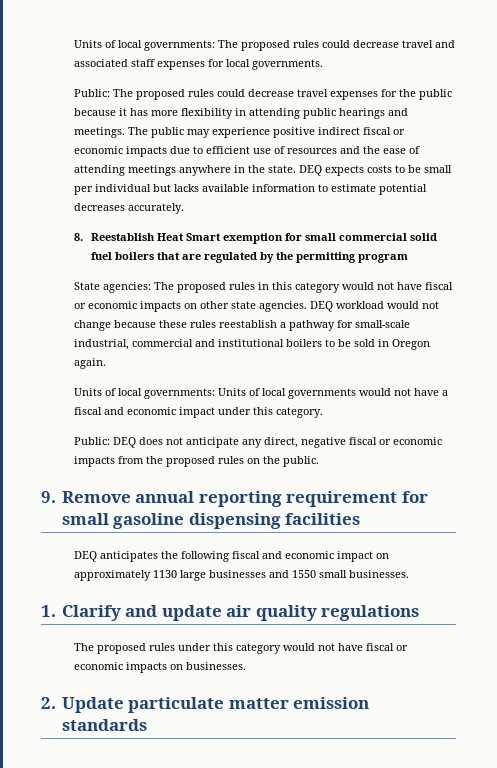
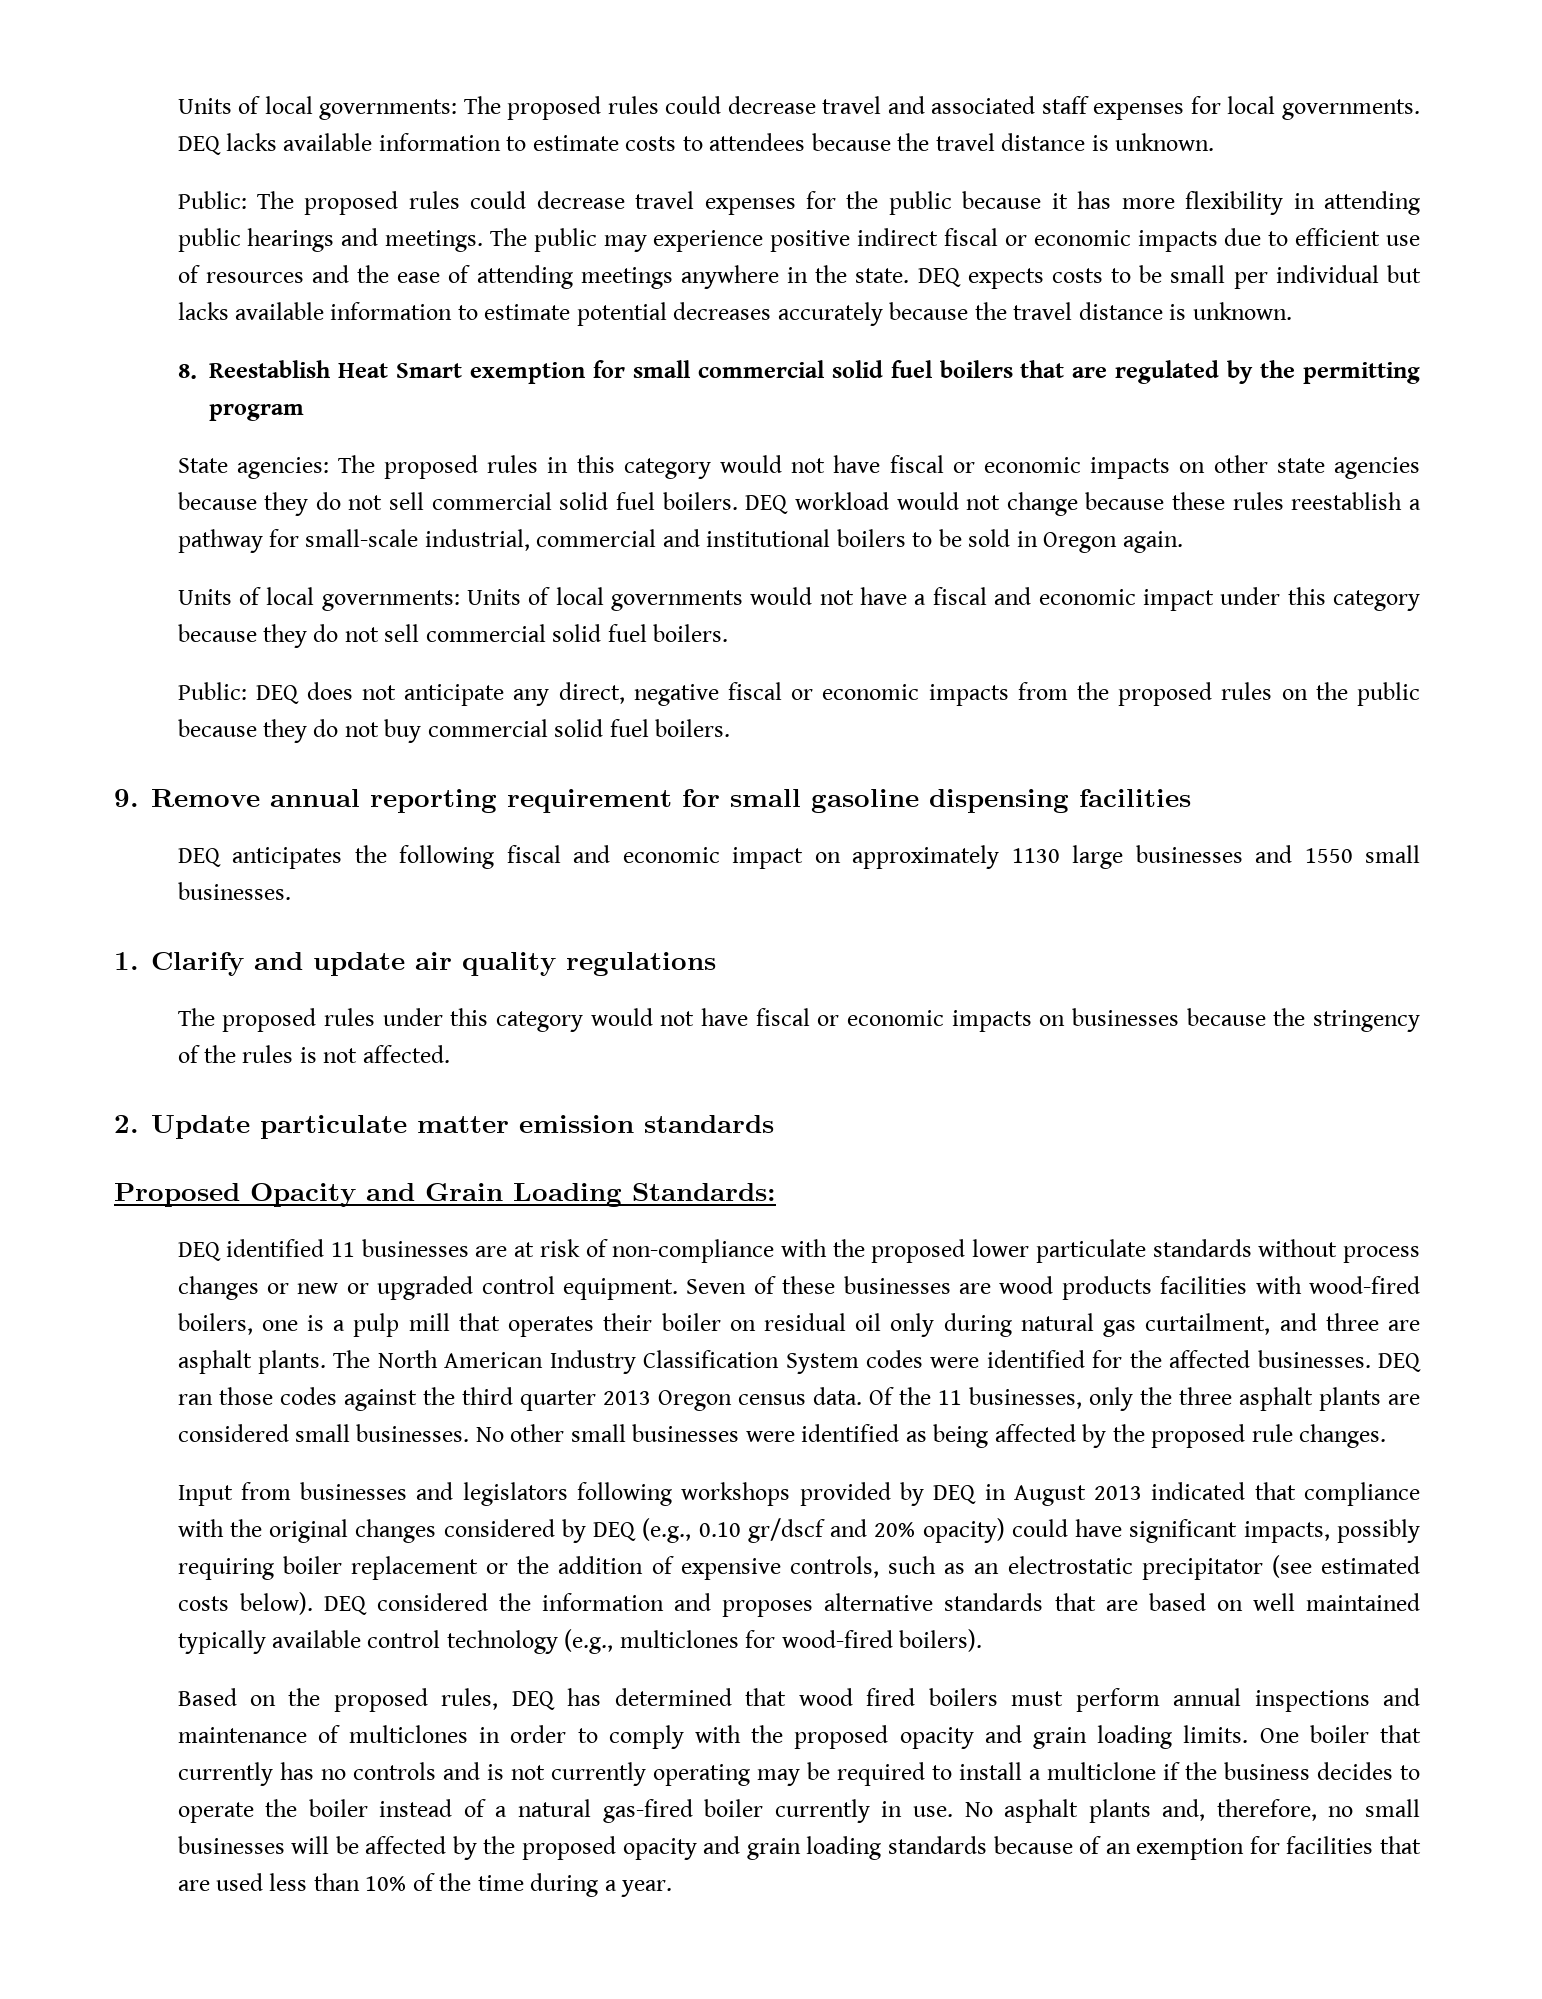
+ DEQ lacks available information to estimate costs to attendees because the travel distance is unknown.
- DEQ expects costs to be small per individual but lacks available information to estimate potential decreases accurately.
+ DEQ expects costs to be small per individual but lacks available information to estimate potential decreases accurately because the travel distance is unknown.
- State agencies: The proposed rules in this category would not have fiscal or economic impacts on other state agencies.
+ State agencies: The proposed rules in this category would not have fiscal or economic impacts on other state agencies because they do not sell commercial solid fuel boilers.
- Units of local governments: Units of local governments would not have a fiscal and economic impact under this category.
+ Units of local governments: Units of local governments would not have a fiscal and economic impact under this category because they do not sell commercial solid fuel boilers.
- Public: DEQ does not anticipate any direct, negative fiscal or economic impacts from the proposed rules on the public.
+ Public: DEQ does not anticipate any direct, negative fiscal or economic impacts from the proposed rules on the public because they do not buy commercial solid fuel boilers.
- The proposed rules under this category would not have fiscal or economic impacts on businesses.
+ The proposed rules under this category would not have fiscal or economic impacts on businesses because the stringency of the rules is not affected.
+ Proposed Opacity and Grain Loading Standards:
+ DEQ identified 11 businesses are at risk of non-compliance with the proposed lower particulate standards without process changes or new or upgraded control equipment. Seven of these businesses are wood products facilities with wood-fired boilers, one is a pulp mill that operates their boiler on residual oil only during natural gas curtailment, and three are asphalt plants. The North American Industry Classification System codes were identified for the affected businesses. DEQ ran those codes against the third quarter 2013 Oregon census data. Of the 11 businesses, only the three asphalt plants are considered small businesses. No other small businesses were identified as being affected by the proposed rule changes.
+ Input from businesses and legislators following workshops provided by DEQ in August 2013 indicated that compliance with the original changes considered by DEQ (e.g., 0.10 gr/dscf and 20% opacity) could have significant impacts, possibly requiring boiler replacement or the addition of expensive controls, such as an electrostatic precipitator (see estimated costs below). DEQ considered the information and proposes alternative standards that are based on well maintained typically available control technology (e.g., multiclones for wood-fired boilers).
+ Based on the proposed rules, DEQ has determined that wood fired boilers must perform annual inspections and maintenance of multiclones in order to comply with the proposed opacity and grain loading limits. One boiler that currently has no controls and is not currently operating may be required to install a multiclone if the business decides to operate the boiler instead of a natural gas-fired boiler currently in use. No asphalt plants and, therefore, no small businesses will be affected by the proposed opacity and grain loading standards because of an exemption for facilities that are used less than 10% of the time during a year.

